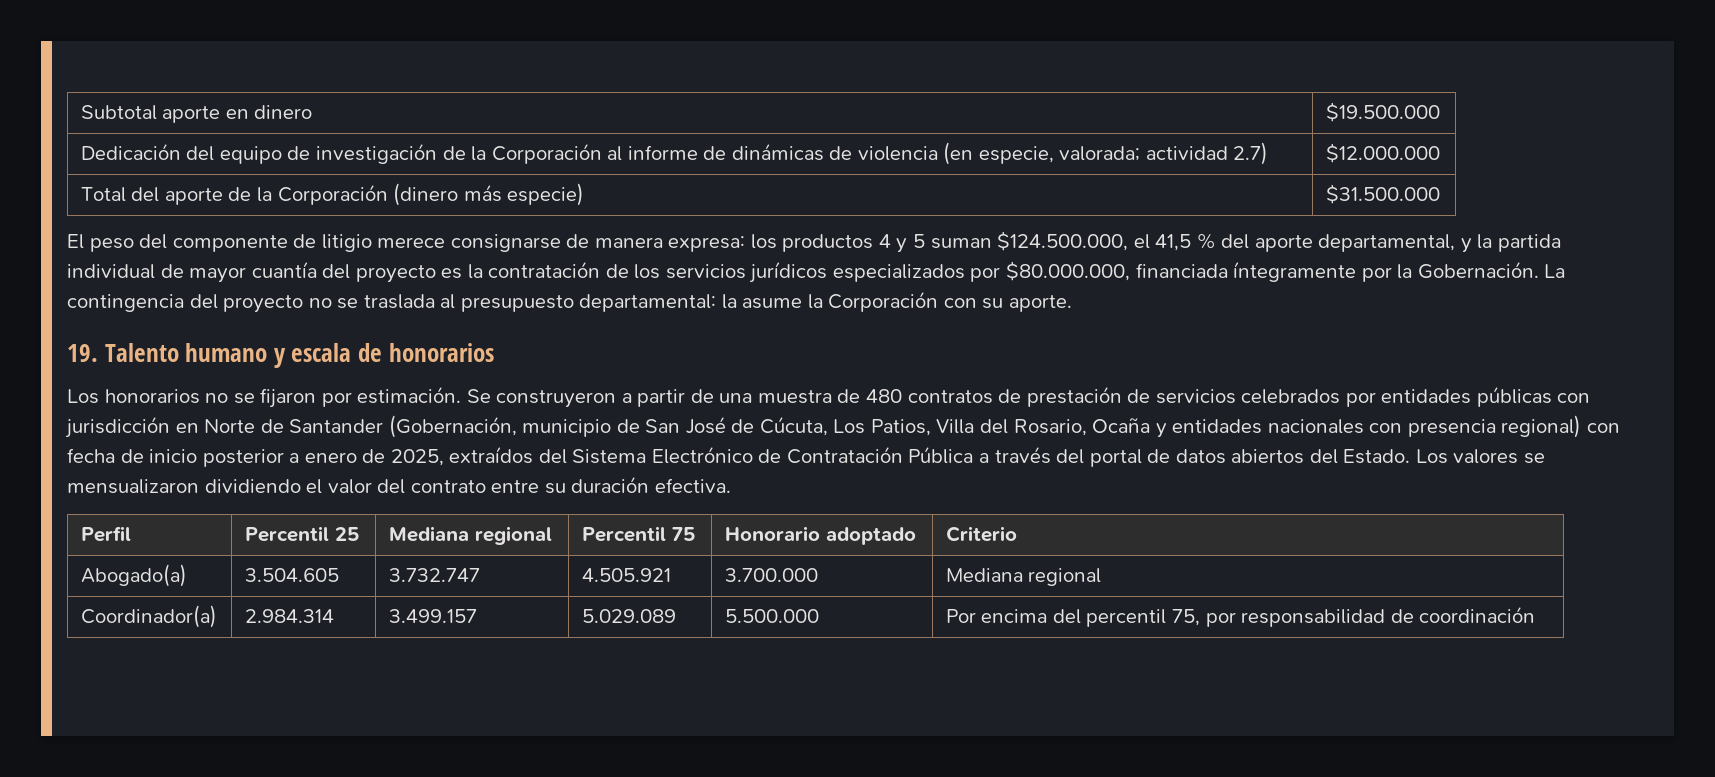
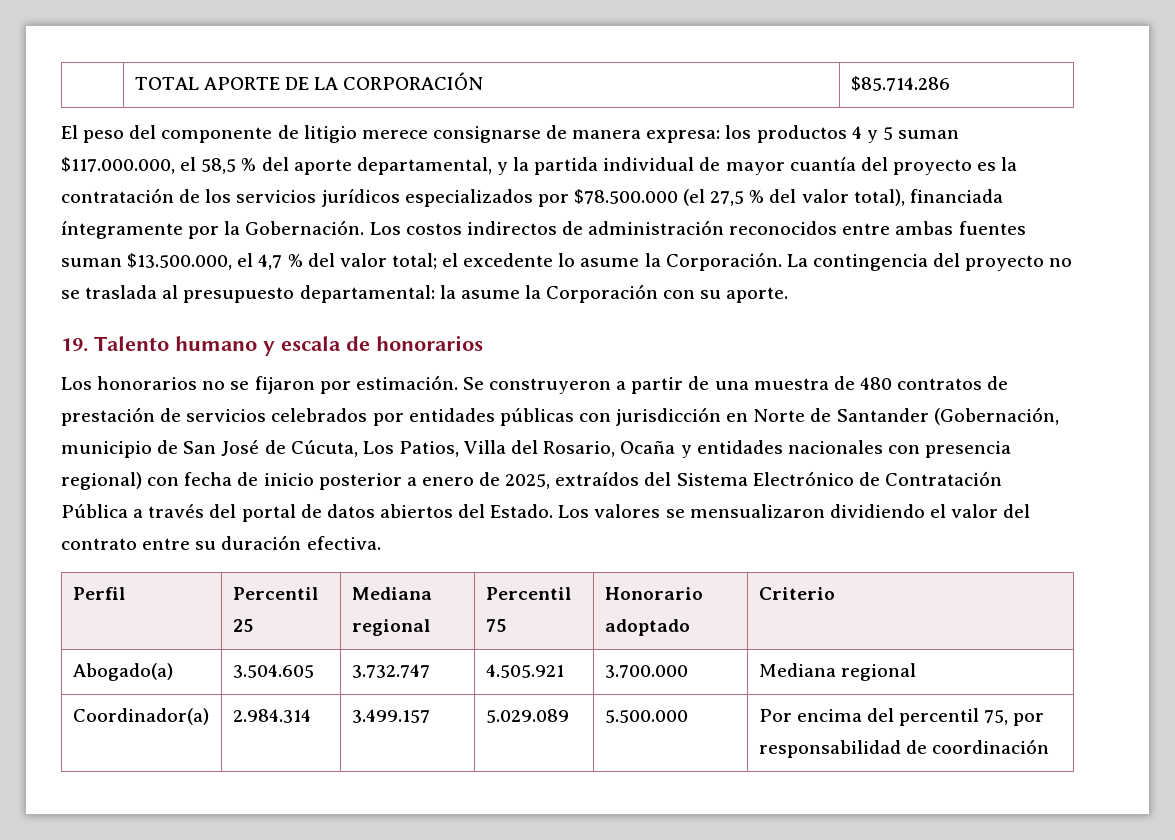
- Subtotal aporte en dinero | $19.500.000
- Dedicación del equipo de investigación de la Corporación al informe de dinámicas de violencia (en especie, valorada; actividad 2.7) | $12.000.000
- Total del aporte de la Corporación (dinero más especie) | $31.500.000
+ | TOTAL APORTE DE LA CORPORACIÓN | $85.714.286
- El peso del componente de litigio merece consignarse de manera expresa: los productos 4 y 5 suman $124.500.000, el 41,5 % del aporte departamental, y la partida individual de mayor cuantía del proyecto es la contratación de los servicios jurídicos especializados por $80.000.000, financiada íntegramente por la Gobernación.
+ El peso del componente de litigio merece consignarse de manera expresa: los productos 4 y 5 suman $117.000.000, el 58,5 % del aporte departamental, y la partida individual de mayor cuantía del proyecto es la contratación de los servicios jurídicos especializados por $78.500.000 (el 27,5 % del valor total), financiada íntegramente por la Gobernación.
+ Los costos indirectos de administración reconocidos entre ambas fuentes suman $13.500.000, el 4,7 % del valor total; el excedente lo asume la Corporación.

